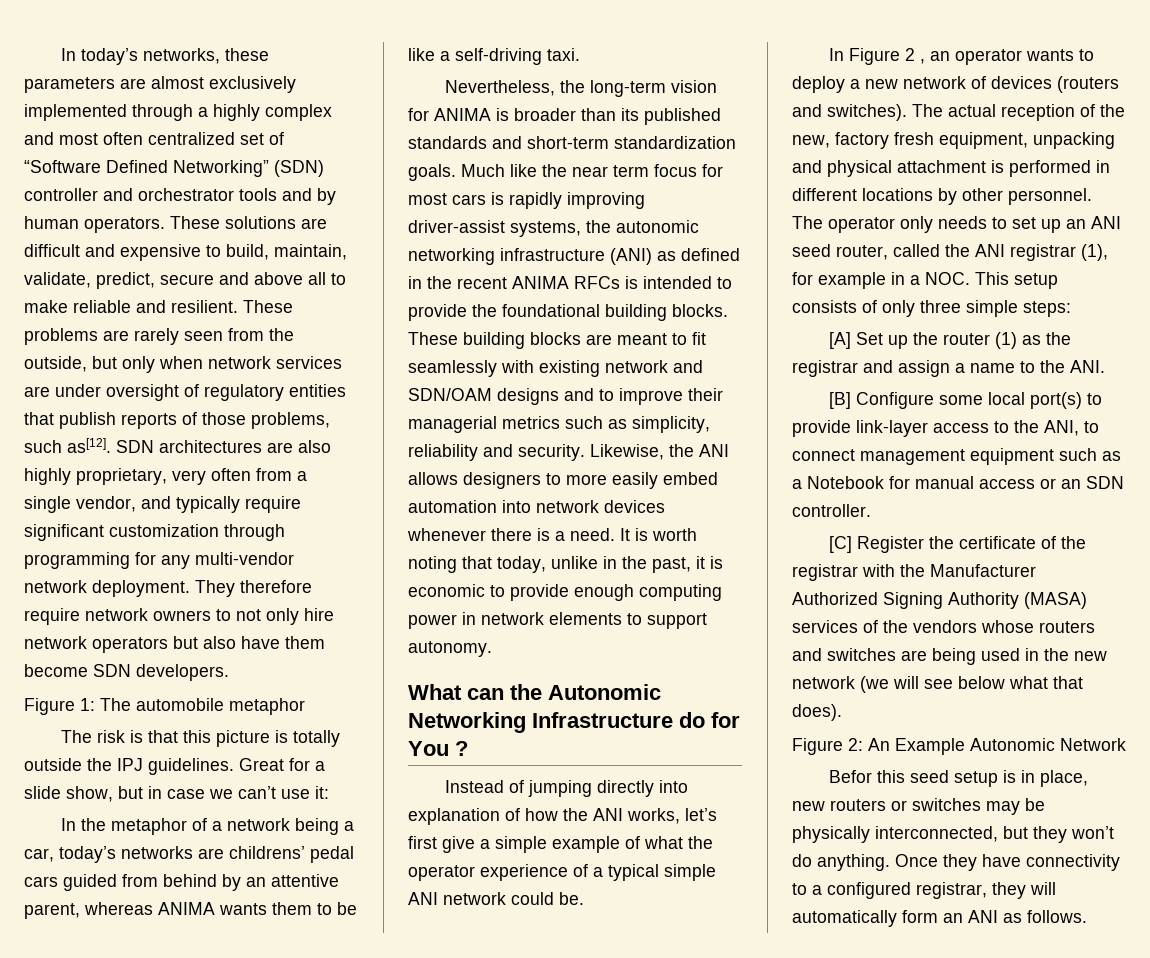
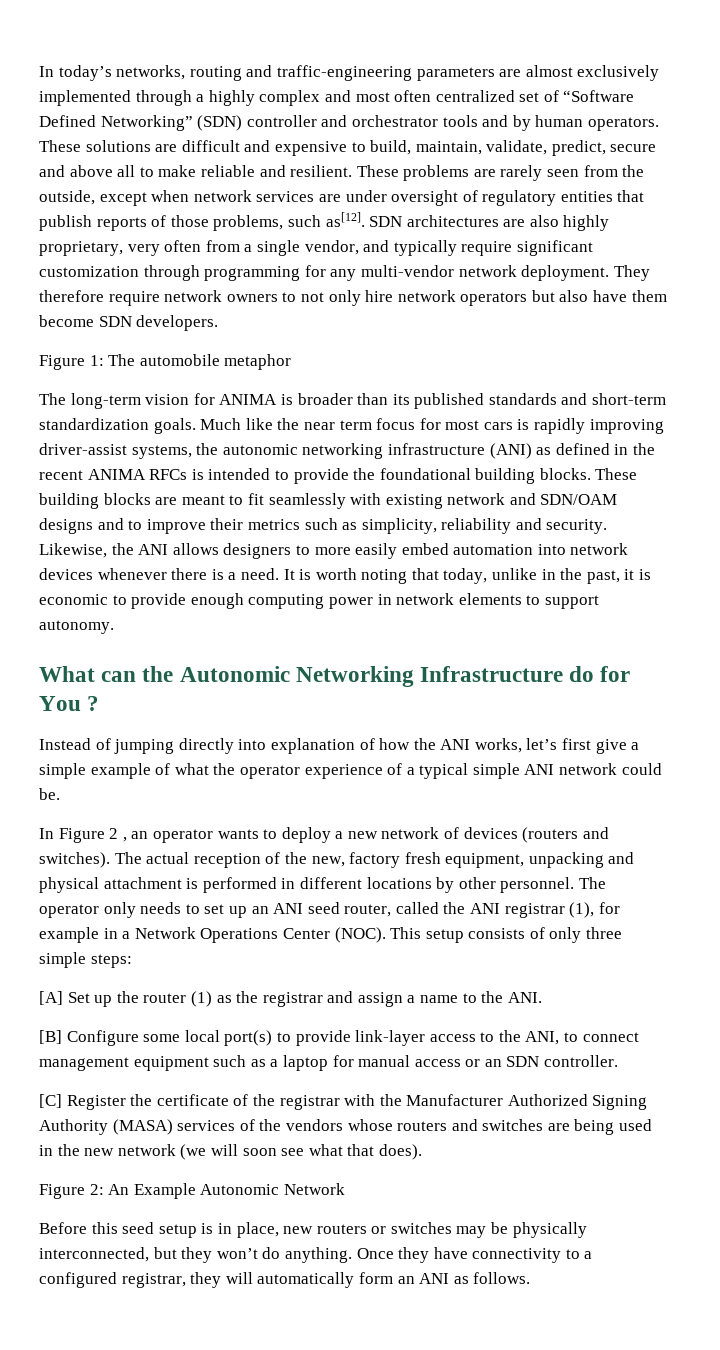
- In today’s networks, these parameters are almost exclusively implemented through a highly complex and most often centralized set of “Software Defined Networking” (SDN) controller and orchestrator tools and by human operators.
+ In today’s networks, routing and traffic-engineering parameters are almost exclusively implemented through a highly complex and most often centralized set of “Software Defined Networking” (SDN) controller and orchestrator tools and by human operators.
- These problems are rarely seen from the outside, but only when network services are under oversight of regulatory entities that publish reports of those problems, such as[12].
+ These problems are rarely seen from the outside, except when network services are under oversight of regulatory entities that publish reports of those problems, such as[12].
- The risk is that this picture is totally outside the IPJ guidelines. Great for a slide show, but in case we can’t use it:
- In the metaphor of a network being a car, today’s networks are childrens’ pedal cars guided from behind by an attentive parent, whereas ANIMA wants them to be like a self-driving taxi.
- Nevertheless, the long-term vision for ANIMA is broader than its published standards and short-term standardization goals.
+ The long-term vision for ANIMA is broader than its published standards and short-term standardization goals.
- These building blocks are meant to fit seamlessly with existing network and SDN/OAM designs and to improve their managerial metrics such as simplicity, reliability and security.
+ These building blocks are meant to fit seamlessly with existing network and SDN/OAM designs and to improve their metrics such as simplicity, reliability and security.
- The operator only needs to set up an ANI seed router, called the ANI registrar (1), for example in a NOC. This setup consists of only three simple steps:
+ The operator only needs to set up an ANI seed router, called the ANI registrar (1), for example in a Network Operations Center (NOC). This setup consists of only three simple steps:
- [B] Configure some local port(s) to provide link-layer access to the ANI, to connect management equipment such as a Notebook for manual access or an SDN controller.
+ [B] Configure some local port(s) to provide link-layer access to the ANI, to connect management equipment such as a laptop for manual access or an SDN controller.
- [C] Register the certificate of the registrar with the Manufacturer Authorized Signing Authority (MASA) services of the vendors whose routers and switches are being used in the new network (we will see below what that does).
+ [C] Register the certificate of the registrar with the Manufacturer Authorized Signing Authority (MASA) services of the vendors whose routers and switches are being used in the new network (we will soon see what that does).
- Befor this seed setup is in place, new routers or switches may be physically interconnected, but they won’t do anything.
+ Before this seed setup is in place, new routers or switches may be physically interconnected, but they won’t do anything.

